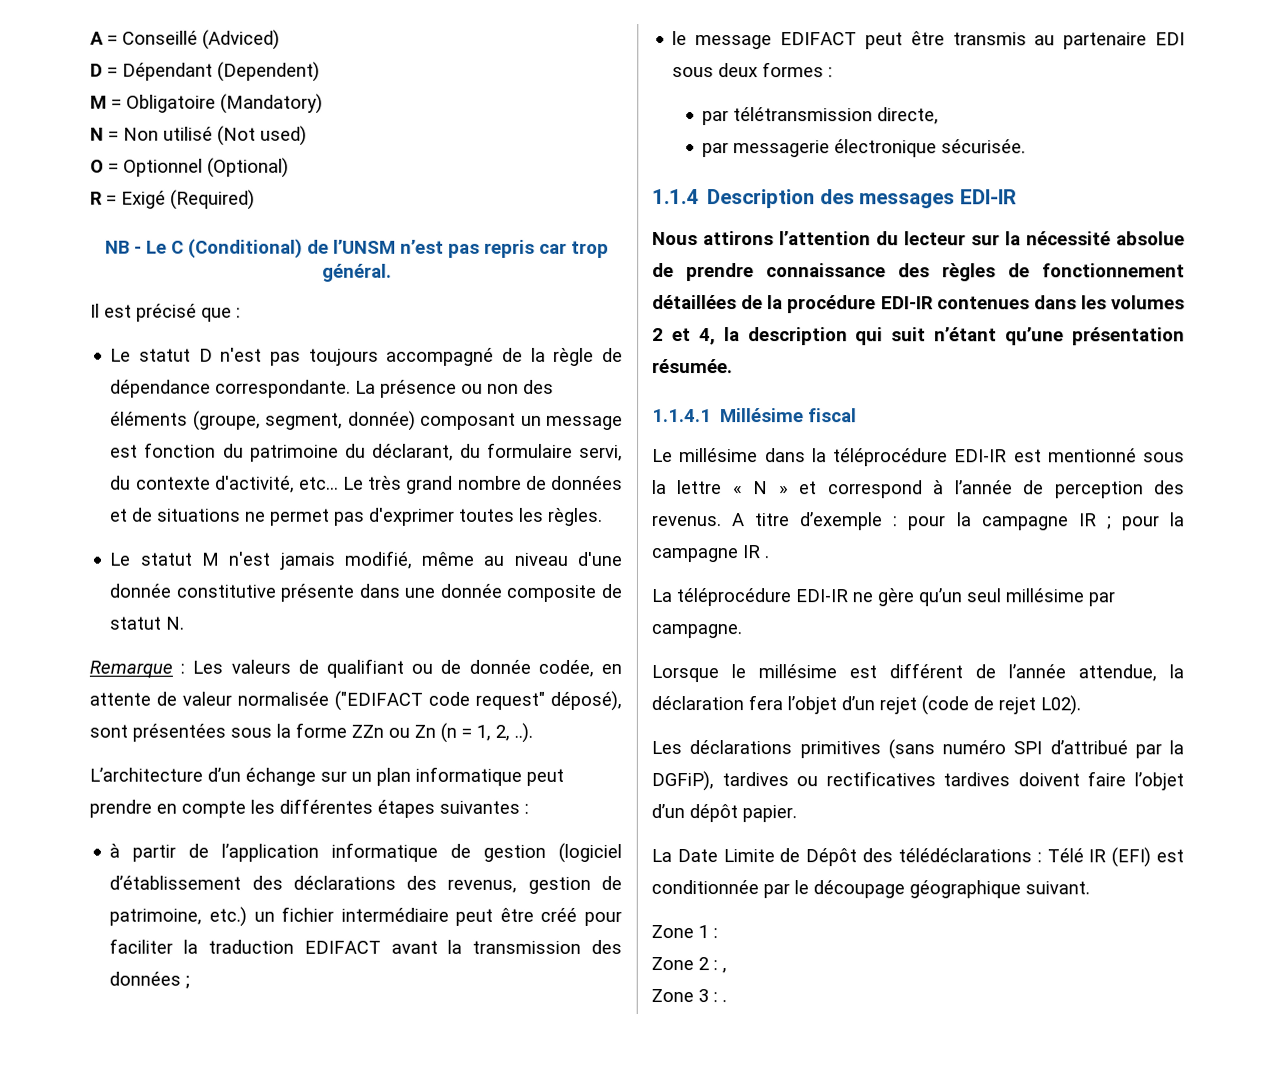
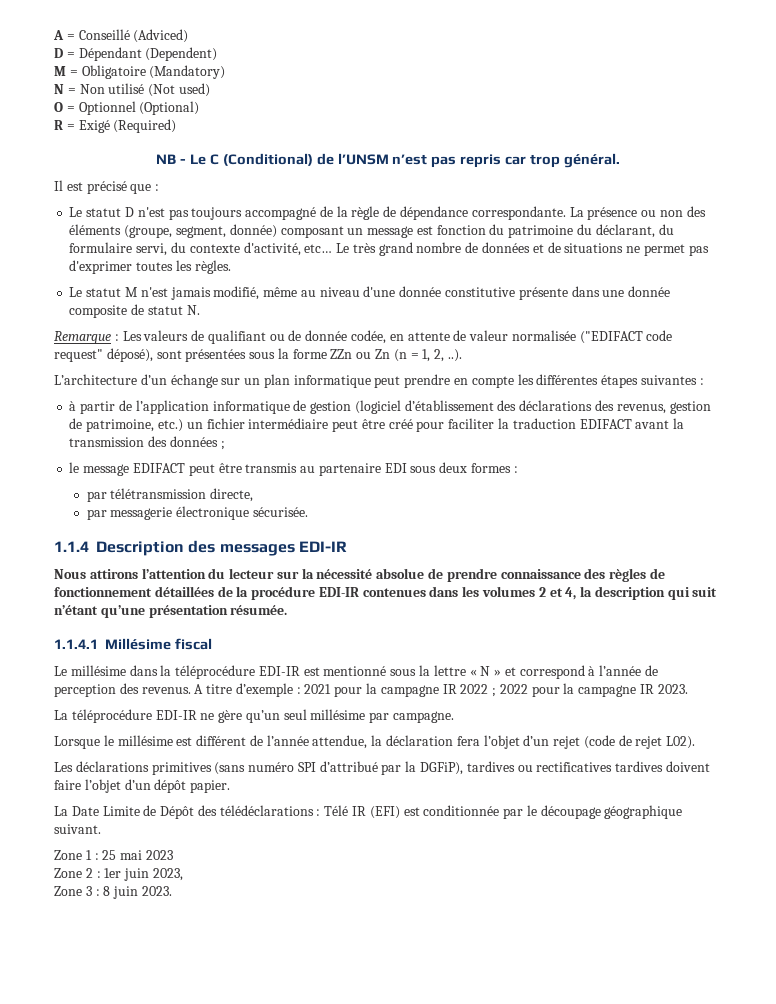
- A titre d’exemple : pour la campagne IR ; pour la campagne IR .
+ A titre d’exemple : 2021 pour la campagne IR 2022 ; 2022 pour la campagne IR 2023.
- Zone 1 :
+ Zone 1 : 25 mai 2023
- Zone 2 : ,
+ Zone 2 : 1er juin 2023,
- Zone 3 : .
+ Zone 3 : 8 juin 2023.

